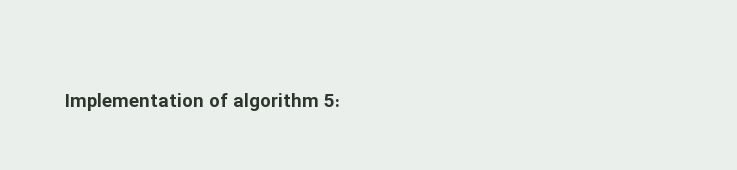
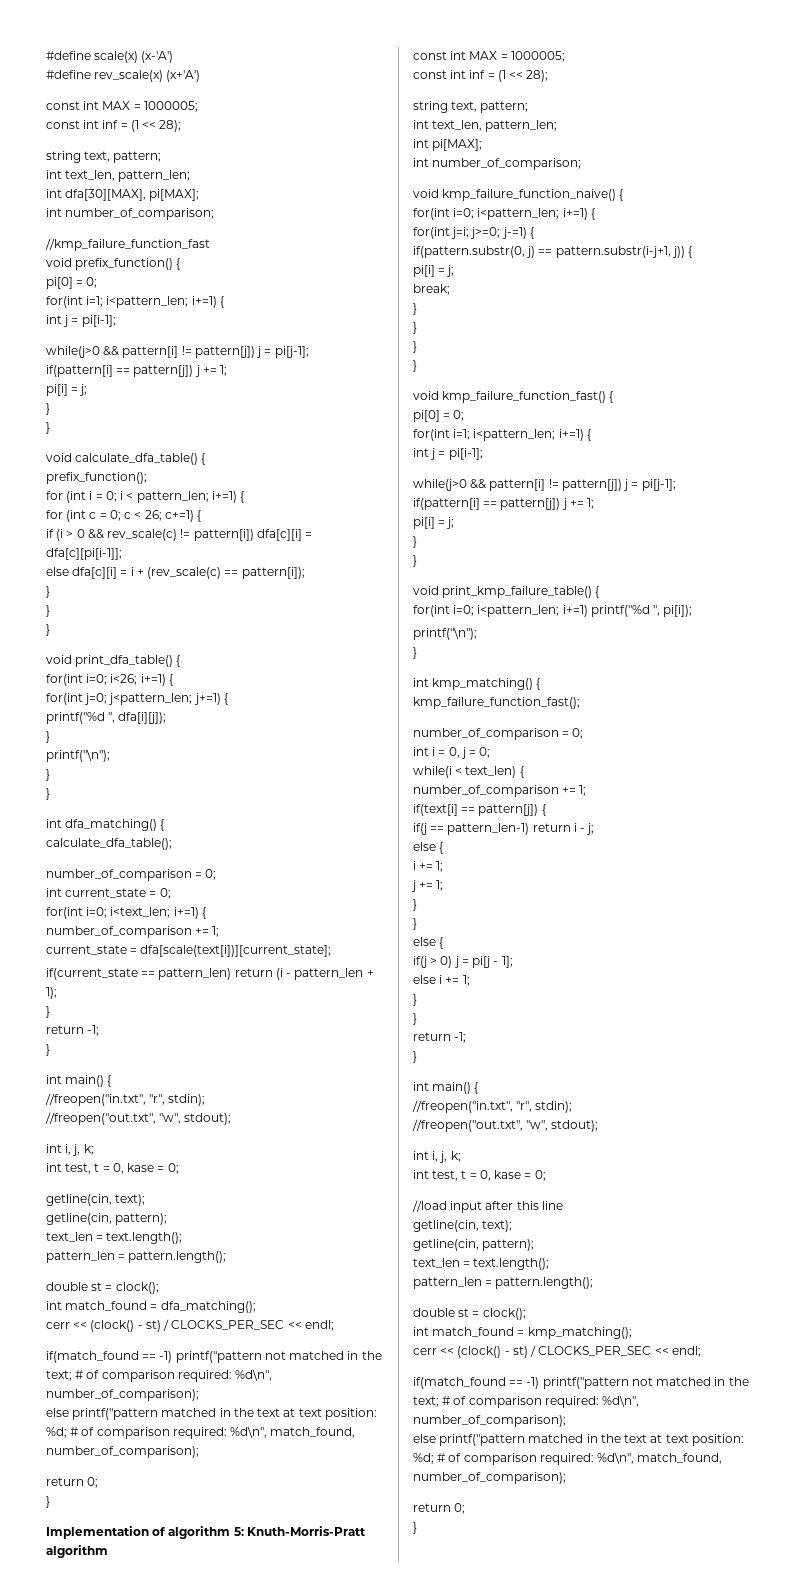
- Implementation of algorithm 5:
+ #define scale(x) (x-'A')
+ #define rev_scale(x) (x+'A')
+ const int MAX = 1000005;
+ const int inf = (1 << 28);
+ string text, pattern;
+ int text_len, pattern_len;
+ int dfa[30][MAX], pi[MAX];
+ int number_of_comparison;
+ //kmp_failure_function_fast
+ void prefix_function() {
+ pi[0] = 0;
+ for(int i=1; i<pattern_len; i+=1) {
+ int j = pi[i-1];
+ while(j>0 && pattern[i] != pattern[j]) j = pi[j-1];
+ if(pattern[i] == pattern[j]) j += 1;
+ pi[i] = j;
+ }
+ }
+ void calculate_dfa_table() {
+ prefix_function();
+ for (int i = 0; i < pattern_len; i+=1) {
+ for (int c = 0; c < 26; c+=1) {
+ if (i > 0 && rev_scale(c) != pattern[i]) dfa[c][i] = dfa[c][pi[i-1]];
+ else dfa[c][i] = i + (rev_scale(c) == pattern[i]);
+ }
+ }
+ }
+ void print_dfa_table() {
+ for(int i=0; i<26; i+=1) {
+ for(int j=0; j<pattern_len; j+=1) {
+ printf("%d ", dfa[i][j]);
+ }
+ printf("\n");
+ }
+ }
+ int dfa_matching() {
+ calculate_dfa_table();
+ number_of_comparison = 0;
+ int current_state = 0;
+ for(int i=0; i<text_len; i+=1) {
+ number_of_comparison += 1;
+ current_state = dfa[scale(text[i])][current_state];
+ if(current_state == pattern_len) return (i - pattern_len + 1);
+ }
+ return -1;
+ }
+ int main() {
+ //freopen("in.txt", "r", stdin);
+ //freopen("out.txt", "w", stdout);
+ int i, j, k;
+ int test, t = 0, kase = 0;
+ getline(cin, text);
+ getline(cin, pattern);
+ text_len = text.length();
+ pattern_len = pattern.length();
+ double st = clock();
+ int match_found = dfa_matching();
+ cerr << (clock() - st) / CLOCKS_PER_SEC << endl;
+ if(match_found == -1) printf("pattern not matched in the text; # of comparison required: %d\n", number_of_comparison);
+ else printf("pattern matched in the text at text position: %d; # of comparison required: %d\n", match_found, number_of_comparison);
+ return 0;
+ }
+ Implementation of algorithm 5: Knuth-Morris-Pratt algorithm
+ const int MAX = 1000005;
+ const int inf = (1 << 28);
+ string text, pattern;
+ int text_len, pattern_len;
+ int pi[MAX];
+ int number_of_comparison;
+ void kmp_failure_function_naive() {
+ for(int i=0; i<pattern_len; i+=1) {
+ for(int j=i; j>=0; j-=1) {
+ if(pattern.substr(0, j) == pattern.substr(i-j+1, j)) {
+ pi[i] = j;
+ break;
+ }
+ }
+ }
+ }
+ void kmp_failure_function_fast() {
+ pi[0] = 0;
+ for(int i=1; i<pattern_len; i+=1) {
+ int j = pi[i-1];
+ while(j>0 && pattern[i] != pattern[j]) j = pi[j-1];
+ if(pattern[i] == pattern[j]) j += 1;
+ pi[i] = j;
+ }
+ }
+ void print_kmp_failure_table() {
+ for(int i=0; i<pattern_len; i+=1) printf("%d ", pi[i]);
+ printf("\n");
+ }
+ int kmp_matching() {
+ kmp_failure_function_fast();
+ number_of_comparison = 0;
+ int i = 0, j = 0;
+ while(i < text_len) {
+ number_of_comparison += 1;
+ if(text[i] == pattern[j]) {
+ if(j == pattern_len-1) return i - j;
+ else {
+ i += 1;
+ j += 1;
+ }
+ }
+ else {
+ if(j > 0) j = pi[j - 1];
+ else i += 1;
+ }
+ }
+ return -1;
+ }
+ int main() {
+ //freopen("in.txt", "r", stdin);
+ //freopen("out.txt", "w", stdout);
+ int i, j, k;
+ int test, t = 0, kase = 0;
+ //load input after this line
+ getline(cin, text);
+ getline(cin, pattern);
+ text_len = text.length();
+ pattern_len = pattern.length();
+ double st = clock();
+ int match_found = kmp_matching();
+ cerr << (clock() - st) / CLOCKS_PER_SEC << endl;
+ if(match_found == -1) printf("pattern not matched in the text; # of comparison required: %d\n", number_of_comparison);
+ else printf("pattern matched in the text at text position: %d; # of comparison required: %d\n", match_found, number_of_comparison);
+ return 0;
+ }

